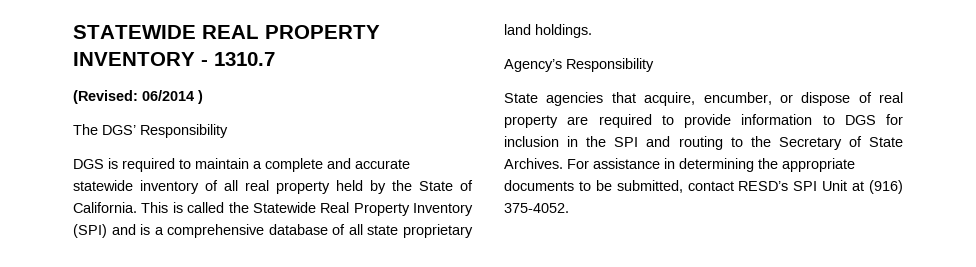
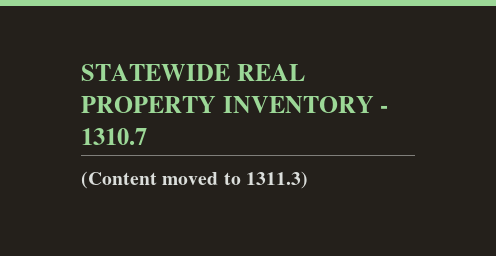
- (Revised: 06/2014 )
- The DGS’ Responsibility
- DGS is required to maintain a complete and accurate statewide inventory of all real property held by the State of California. This is called the Statewide Real Property Inventory (SPI) and is a comprehensive database of all state proprietary land holdings.
- Agency’s Responsibility
- State agencies that acquire, encumber, or dispose of real property are required to provide information to DGS for inclusion in the SPI and routing to the Secretary of State Archives. For assistance in determining the appropriate documents to be submitted, contact RESD’s SPI Unit at (916) 375-4052.
+ (Content moved to 1311.3)

